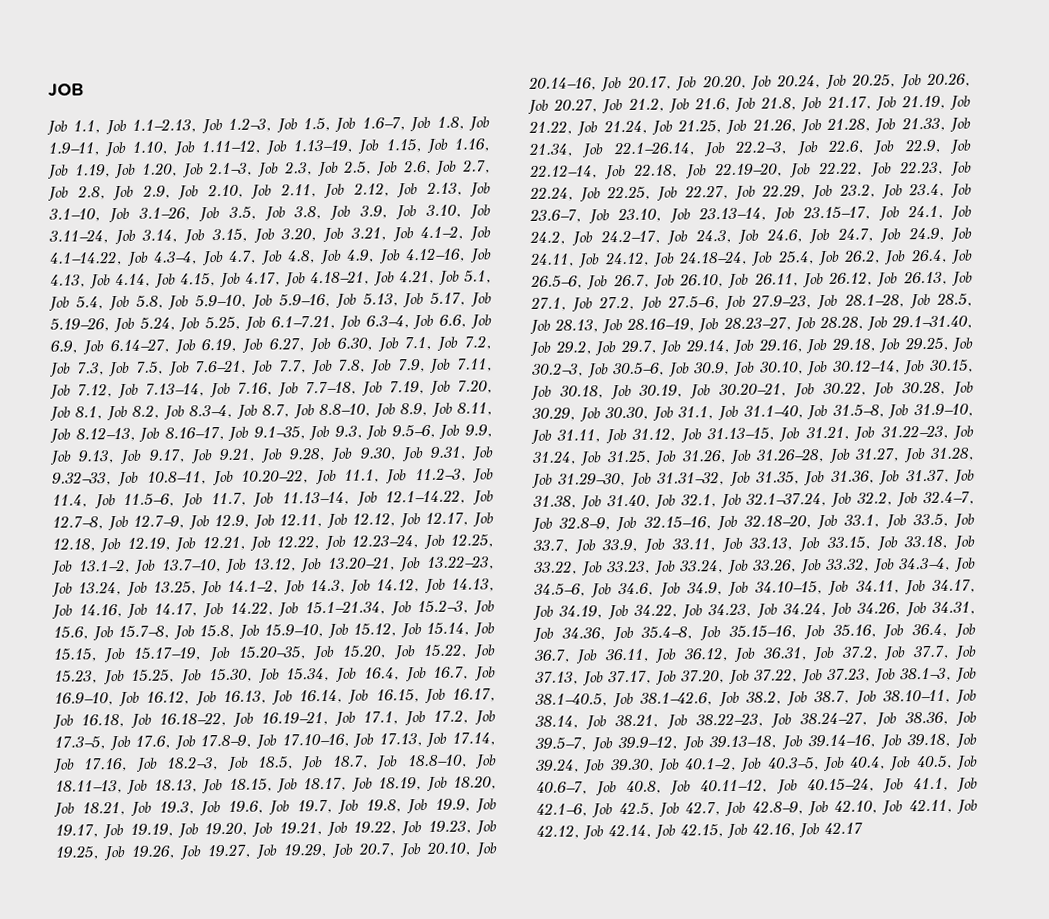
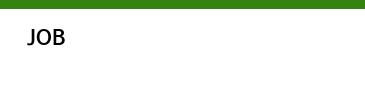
- Job 1.1, Job 1.1–2.13, Job 1.2–3, Job 1.5, Job 1.6–7, Job 1.8, Job 1.9–11, Job 1.10, Job 1.11–12, Job 1.13–19, Job 1.15, Job 1.16, Job 1.19, Job 1.20, Job 2.1–3, Job 2.3, Job 2.5, Job 2.6, Job 2.7, Job 2.8, Job 2.9, Job 2.10, Job 2.11, Job 2.12, Job 2.13, Job 3.1–10, Job 3.1–26, Job 3.5, Job 3.8, Job 3.9, Job 3.10, Job 3.11–24, Job 3.14, Job 3.15, Job 3.20, Job 3.21, Job 4.1–2, Job 4.1–14.22, Job 4.3–4, Job 4.7, Job 4.8, Job 4.9, Job 4.12–16, Job 4.13, Job 4.14, Job 4.15, Job 4.17, Job 4.18–21, Job 4.21, Job 5.1, Job 5.4, Job 5.8, Job 5.9–10, Job 5.9–16, Job 5.13, Job 5.17, Job 5.19–26, Job 5.24, Job 5.25, Job 6.1–7.21, Job 6.3–4, Job 6.6, Job 6.9, Job 6.14–27, Job 6.19, Job 6.27, Job 6.30, Job 7.1, Job 7.2, Job 7.3, Job 7.5, Job 7.6–21, Job 7.7, Job 7.8, Job 7.9, Job 7.11, Job 7.12, Job 7.13–14, Job 7.16, Job 7.7–18, Job 7.19, Job 7.20, Job 8.1, Job 8.2, Job 8.3–4, Job 8.7, Job 8.8–10, Job 8.9, Job 8.11, Job 8.12–13, Job 8.16–17, Job 9.1–35, Job 9.3, Job 9.5–6, Job 9.9, Job 9.13, Job 9.17, Job 9.21, Job 9.28, Job 9.30, Job 9.31, Job 9.32–33, Job 10.8–11, Job 10.20–22, Job 11.1, Job 11.2–3, Job 11.4, Job 11.5–6, Job 11.7, Job 11.13–14, Job 12.1–14.22, Job 12.7–8, Job 12.7–9, Job 12.9, Job 12.11, Job 12.12, Job 12.17, Job 12.18, Job 12.19, Job 12.21, Job 12.22, Job 12.23–24, Job 12.25, Job 13.1–2, Job 13.7–10, Job 13.12, Job 13.20–21, Job 13.22–23, Job 13.24, Job 13.25, Job 14.1–2, Job 14.3, Job 14.12, Job 14.13, Job 14.16, Job 14.17, Job 14.22, Job 15.1–21.34, Job 15.2–3, Job 15.6, Job 15.7–8, Job 15.8, Job 15.9–10, Job 15.12, Job 15.14, Job 15.15, Job 15.17–19, Job 15.20–35, Job 15.20, Job 15.22, Job 15.23, Job 15.25, Job 15.30, Job 15.34, Job 16.4, Job 16.7, Job 16.9–10, Job 16.12, Job 16.13, Job 16.14, Job 16.15, Job 16.17, Job 16.18, Job 16.18–22, Job 16.19–21, Job 17.1, Job 17.2, Job 17.3–5, Job 17.6, Job 17.8–9, Job 17.10–16, Job 17.13, Job 17.14, Job 17.16, Job 18.2–3, Job 18.5, Job 18.7, Job 18.8–10, Job 18.11–13, Job 18.13, Job 18.15, Job 18.17, Job 18.19, Job 18.20, Job 18.21, Job 19.3, Job 19.6, Job 19.7, Job 19.8, Job 19.9, Job 19.17, Job 19.19, Job 19.20, Job 19.21, Job 19.22, Job 19.23, Job 19.25, Job 19.26, Job 19.27, Job 19.29, Job 20.7, Job 20.10, Job 20.14–16, Job 20.17, Job 20.20, Job 20.24, Job 20.25, Job 20.26, Job 20.27, Job 21.2, Job 21.6, Job 21.8, Job 21.17, Job 21.19, Job 21.22, Job 21.24, Job 21.25, Job 21.26, Job 21.28, Job 21.33, Job 21.34, Job 22.1–26.14, Job 22.2–3, Job 22.6, Job 22.9, Job 22.12–14, Job 22.18, Job 22.19–20, Job 22.22, Job 22.23, Job 22.24, Job 22.25, Job 22.27, Job 22.29, Job 23.2, Job 23.4, Job 23.6–7, Job 23.10, Job 23.13–14, Job 23.15–17, Job 24.1, Job 24.2, Job 24.2–17, Job 24.3, Job 24.6, Job 24.7, Job 24.9, Job 24.11, Job 24.12, Job 24.18–24, Job 25.4, Job 26.2, Job 26.4, Job 26.5–6, Job 26.7, Job 26.10, Job 26.11, Job 26.12, Job 26.13, Job 27.1, Job 27.2, Job 27.5–6, Job 27.9–23, Job 28.1–28, Job 28.5, Job 28.13, Job 28.16–19, Job 28.23–27, Job 28.28, Job 29.1–31.40, Job 29.2, Job 29.7, Job 29.14, Job 29.16, Job 29.18, Job 29.25, Job 30.2–3, Job 30.5–6, Job 30.9, Job 30.10, Job 30.12–14, Job 30.15, Job 30.18, Job 30.19, Job 30.20–21, Job 30.22, Job 30.28, Job 30.29, Job 30.30, Job 31.1, Job 31.1–40, Job 31.5–8, Job 31.9–10, Job 31.11, Job 31.12, Job 31.13–15, Job 31.21, Job 31.22–23, Job 31.24, Job 31.25, Job 31.26, Job 31.26–28, Job 31.27, Job 31.28, Job 31.29–30, Job 31.31–32, Job 31.35, Job 31.36, Job 31.37, Job 31.38, Job 31.40, Job 32.1, Job 32.1–37.24, Job 32.2, Job 32.4–7, Job 32.8–9, Job 32.15–16, Job 32.18–20, Job 33.1, Job 33.5, Job 33.7, Job 33.9, Job 33.11, Job 33.13, Job 33.15, Job 33.18, Job 33.22, Job 33.23, Job 33.24, Job 33.26, Job 33.32, Job 34.3–4, Job 34.5–6, Job 34.6, Job 34.9, Job 34.10–15, Job 34.11, Job 34.17, Job 34.19, Job 34.22, Job 34.23, Job 34.24, Job 34.26, Job 34.31, Job 34.36, Job 35.4–8, Job 35.15–16, Job 35.16, Job 36.4, Job 36.7, Job 36.11, Job 36.12, Job 36.31, Job 37.2, Job 37.7, Job 37.13, Job 37.17, Job 37.20, Job 37.22, Job 37.23, Job 38.1–3, Job 38.1–40.5, Job 38.1–42.6, Job 38.2, Job 38.7, Job 38.10–11, Job 38.14, Job 38.21, Job 38.22–23, Job 38.24–27, Job 38.36, Job 39.5–7, Job 39.9–12, Job 39.13–18, Job 39.14–16, Job 39.18, Job 39.24, Job 39.30, Job 40.1–2, Job 40.3–5, Job 40.4, Job 40.5, Job 40.6–7, Job 40.8, Job 40.11–12, Job 40.15–24, Job 41.1, Job 42.1–6, Job 42.5, Job 42.7, Job 42.8–9, Job 42.10, Job 42.11, Job 42.12, Job 42.14, Job 42.15, Job 42.16, Job 42.17

